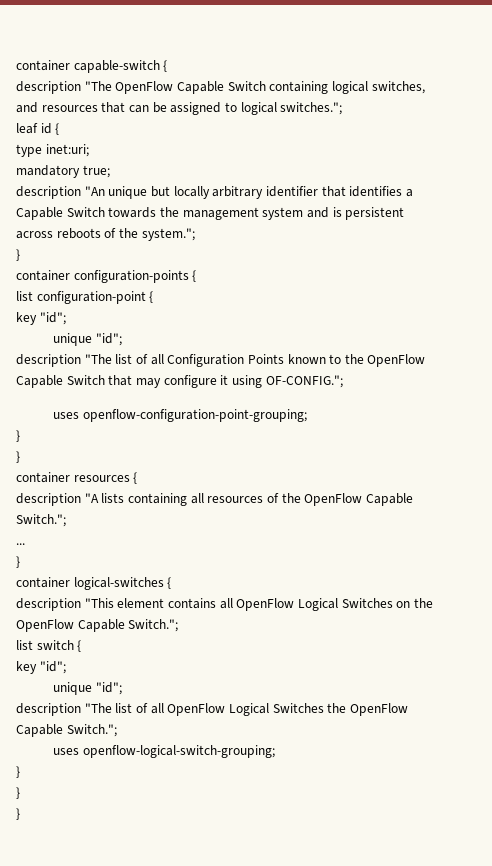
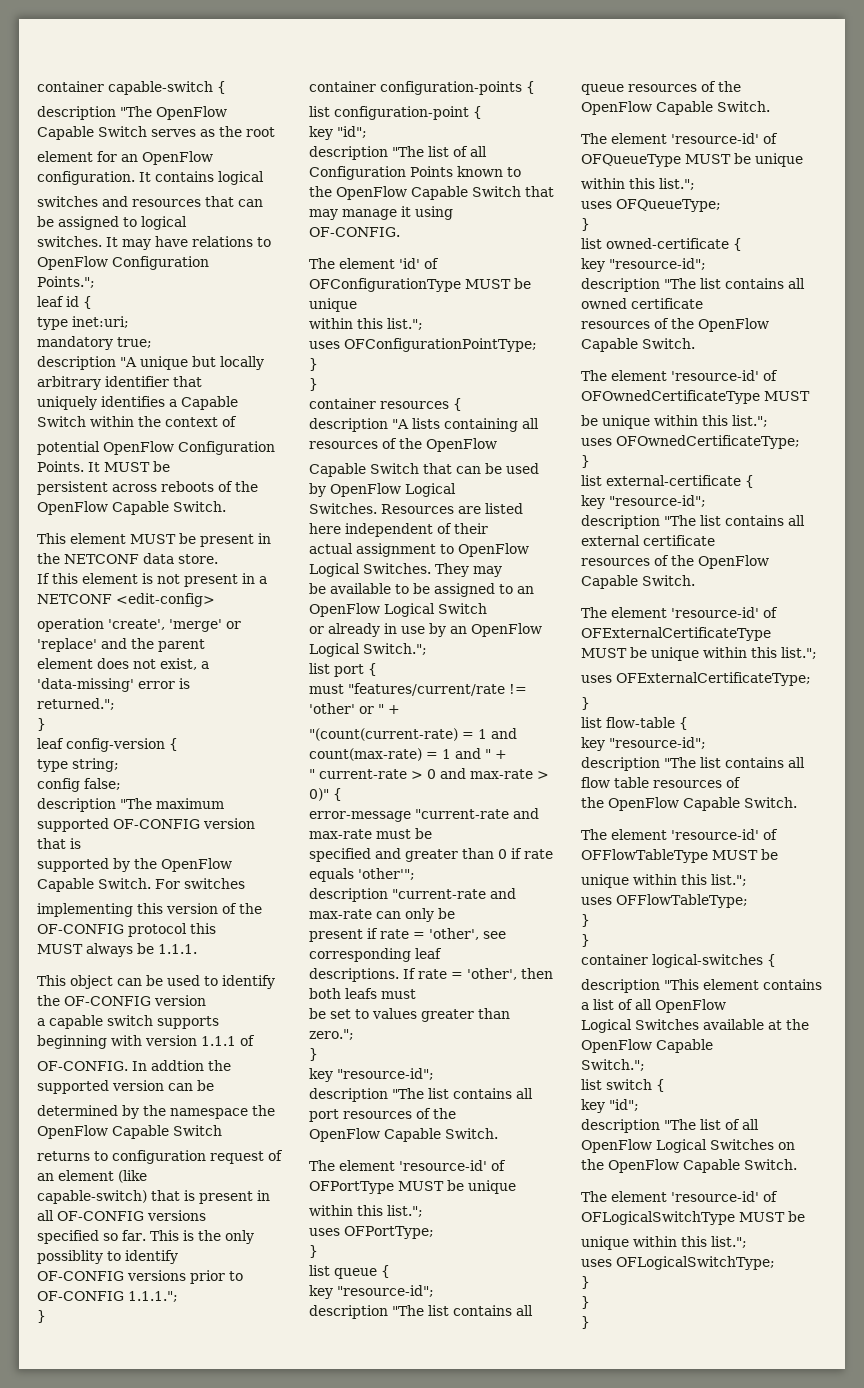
- description "The OpenFlow Capable Switch containing logical switches, and resources that can be assigned to logical switches.";
+ description "The OpenFlow Capable Switch serves as the root
+ element for an OpenFlow configuration. It contains logical
+ switches and resources that can be assigned to logical
+ switches. It may have relations to OpenFlow Configuration
+ Points.";
- description "An unique but locally arbitrary identifier that identifies a Capable Switch towards the management system and is persistent across reboots of the system.";
+ description "A unique but locally arbitrary identifier that
+ uniquely identifies a Capable Switch within the context of
+ potential OpenFlow Configuration Points. It MUST be
+ persistent across reboots of the OpenFlow Capable Switch.
+ This element MUST be present in the NETCONF data store.
+ If this element is not present in a NETCONF <edit-config>
+ operation 'create', 'merge' or 'replace' and the parent
+ element does not exist, a 'data-missing' error is
+ returned.";
+ }
+ leaf config-version {
+ type string;
+ config false;
+ description "The maximum supported OF-CONFIG version that is
+ supported by the OpenFlow Capable Switch. For switches
+ implementing this version of the OF-CONFIG protocol this
+ MUST always be 1.1.1.
+ This object can be used to identify the OF-CONFIG version
+ a capable switch supports beginning with version 1.1.1 of
+ OF-CONFIG. In addtion the supported version can be
+ determined by the namespace the OpenFlow Capable Switch
+ returns to configuration request of an element (like
+ capable-switch) that is present in all OF-CONFIG versions
+ specified so far. This is the only possiblity to identify
+ OF-CONFIG versions prior to OF-CONFIG 1.1.1.";
  list configuration-point {
  key "id";
- unique "id";
- description "The list of all Configuration Points known to the OpenFlow Capable Switch that may configure it using OF-CONFIG.";
- uses openflow-configuration-point-grouping;
+ description "The list of all Configuration Points known to
+ the OpenFlow Capable Switch that may manage it using
+ OF-CONFIG.
+ The element 'id' of OFConfigurationType MUST be unique
+ within this list.";
+ uses OFConfigurationPointType;
- description "A lists containing all resources of the OpenFlow Capable Switch.";
- ...
+ description "A lists containing all resources of the OpenFlow
+ Capable Switch that can be used by OpenFlow Logical
+ Switches. Resources are listed here independent of their
+ actual assignment to OpenFlow Logical Switches. They may
+ be available to be assigned to an OpenFlow Logical Switch
+ or already in use by an OpenFlow Logical Switch.";
+ list port {
+ must "features/current/rate != 'other' or " +
+ "(count(current-rate) = 1 and count(max-rate) = 1 and " +
+ " current-rate > 0 and max-rate > 0)" {
+ error-message "current-rate and max-rate must be
+ specified and greater than 0 if rate equals 'other'";
+ description "current-rate and max-rate can only be
+ present if rate = 'other', see corresponding leaf
+ descriptions. If rate = 'other', then both leafs must
+ be set to values greater than zero.";
+ }
+ key "resource-id";
+ description "The list contains all port resources of the
+ OpenFlow Capable Switch.
+ The element 'resource-id' of OFPortType MUST be unique
+ within this list.";
+ uses OFPortType;
+ }
+ list queue {
+ key "resource-id";
+ description "The list contains all queue resources of the
+ OpenFlow Capable Switch.
+ The element 'resource-id' of OFQueueType MUST be unique
+ within this list.";
+ uses OFQueueType;
+ }
+ list owned-certificate {
+ key "resource-id";
+ description "The list contains all owned certificate
+ resources of the OpenFlow Capable Switch.
+ The element 'resource-id' of OFOwnedCertificateType MUST
+ be unique within this list.";
+ uses OFOwnedCertificateType;
+ }
+ list external-certificate {
+ key "resource-id";
+ description "The list contains all external certificate
+ resources of the OpenFlow Capable Switch.
+ The element 'resource-id' of OFExternalCertificateType
+ MUST be unique within this list.";
+ uses OFExternalCertificateType;
+ }
+ list flow-table {
+ key "resource-id";
+ description "The list contains all flow table resources of
+ the OpenFlow Capable Switch.
+ The element 'resource-id' of OFFlowTableType MUST be
+ unique within this list.";
+ uses OFFlowTableType;
+ }
- description "This element contains all OpenFlow Logical Switches on the OpenFlow Capable Switch.";
+ description "This element contains a list of all OpenFlow
+ Logical Switches available at the OpenFlow Capable
+ Switch.";
  list switch {
  key "id";
- unique "id";
- description "The list of all OpenFlow Logical Switches the OpenFlow Capable Switch.";
- uses openflow-logical-switch-grouping;
+ description "The list of all OpenFlow Logical Switches on
+ the OpenFlow Capable Switch.
+ The element 'resource-id' of OFLogicalSwitchType MUST be
+ unique within this list.";
+ uses OFLogicalSwitchType;

